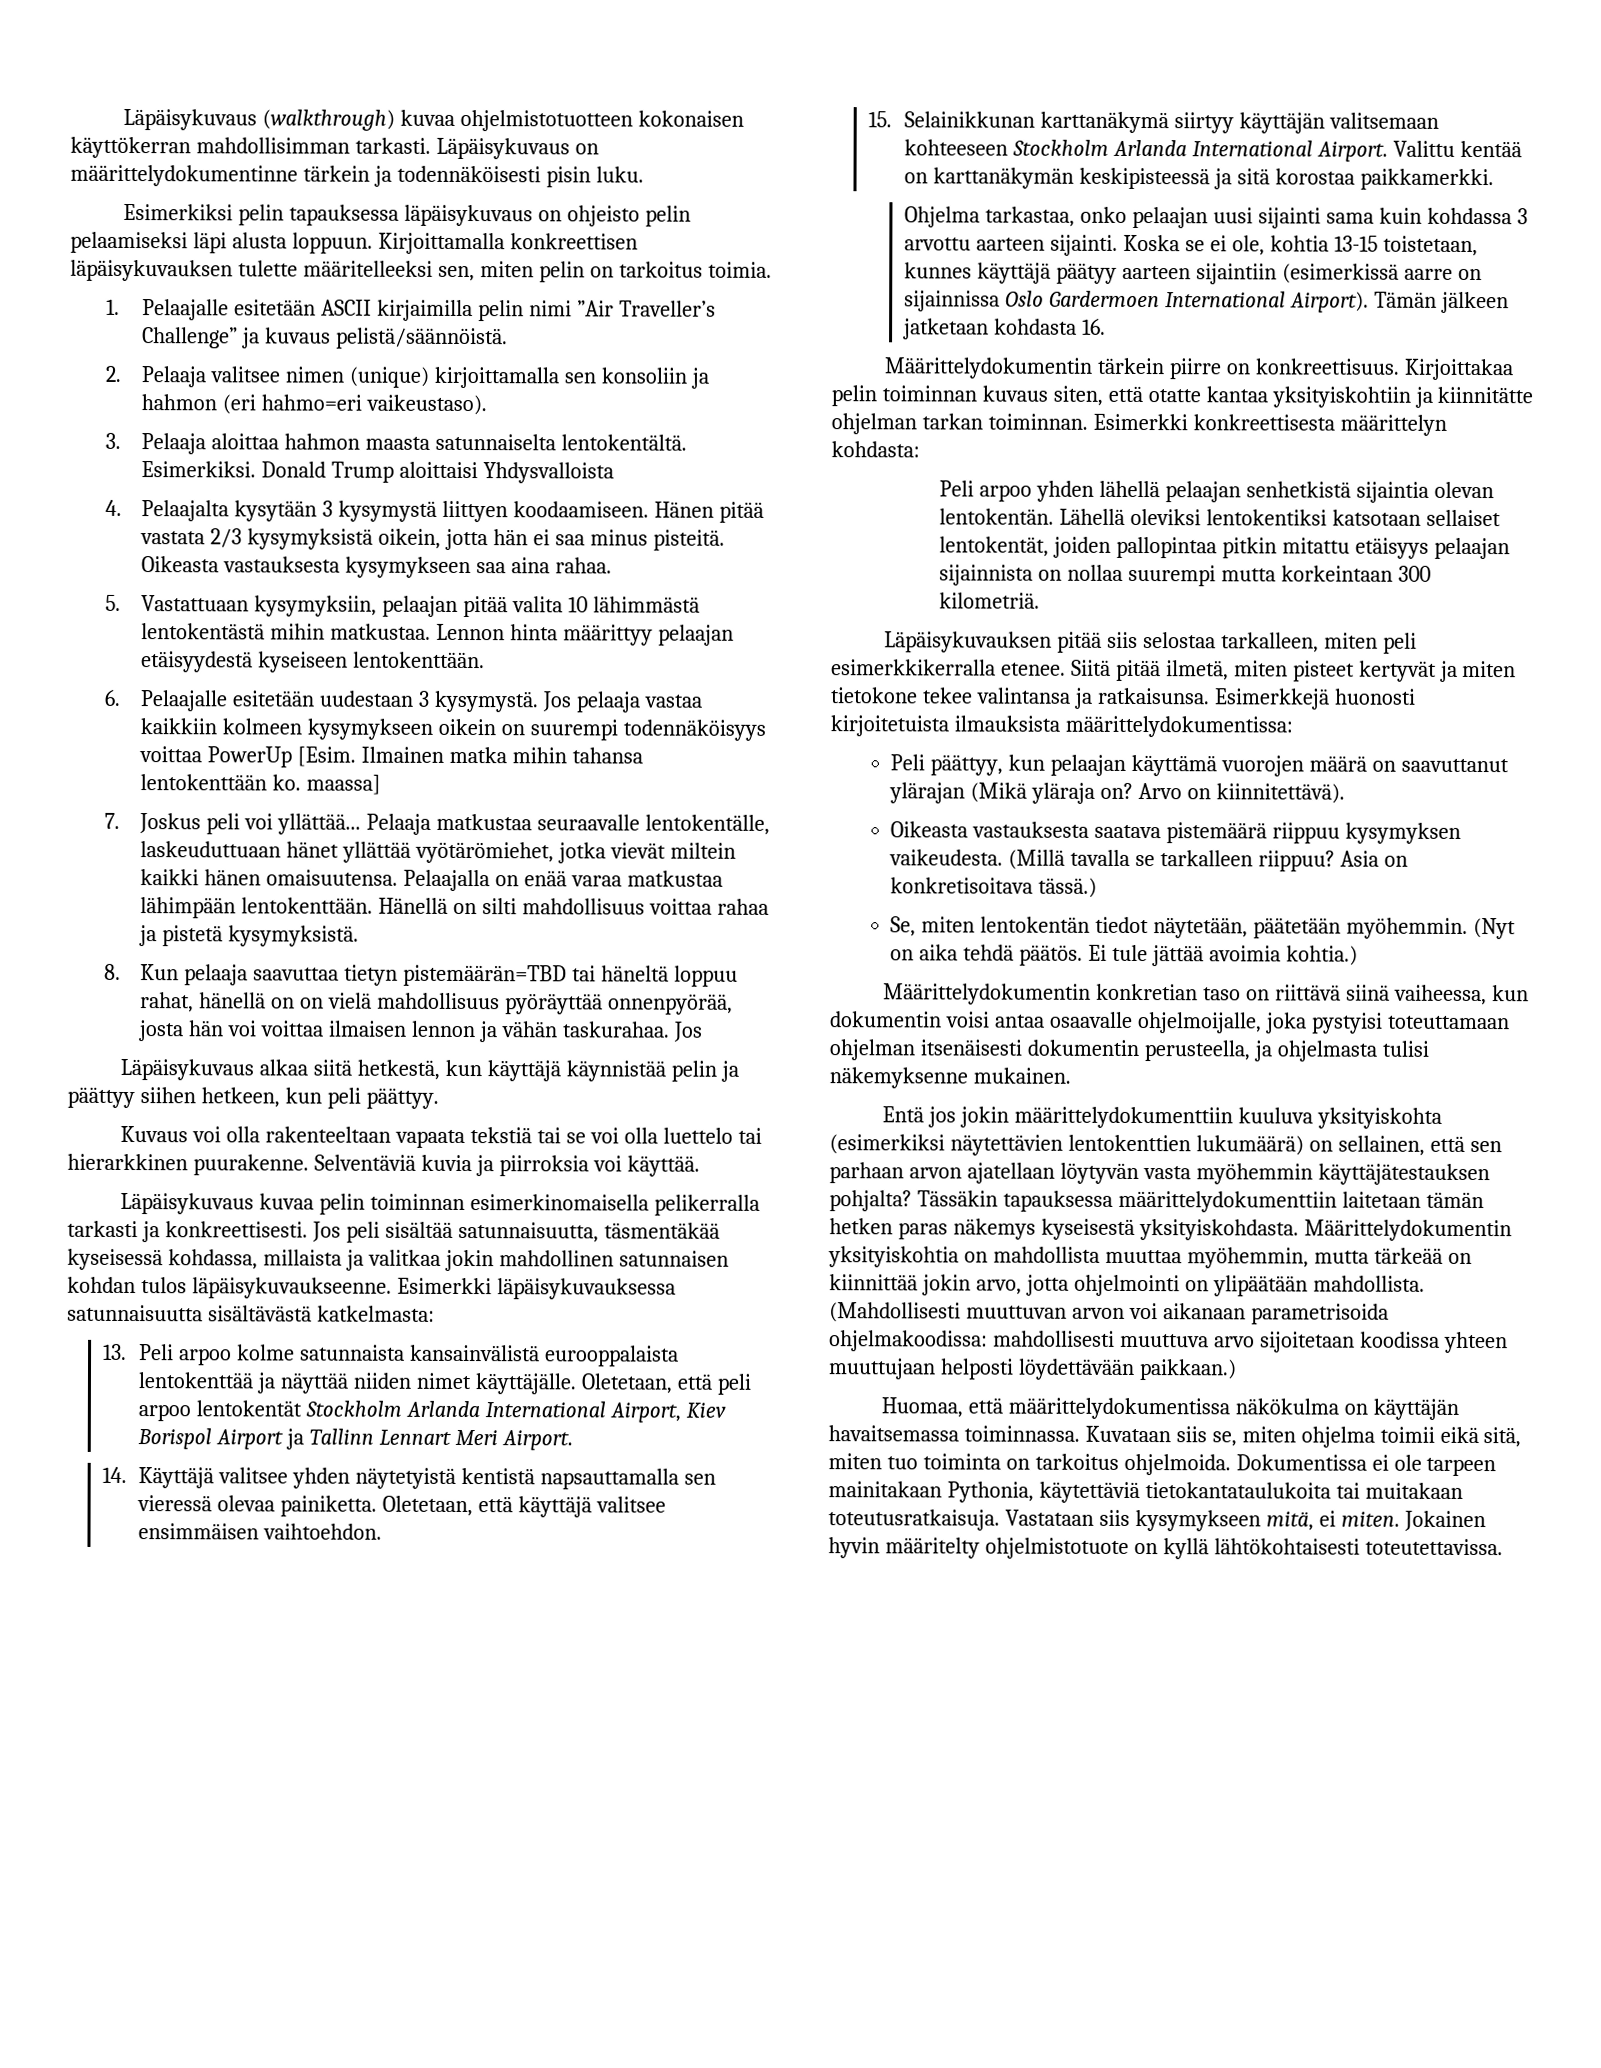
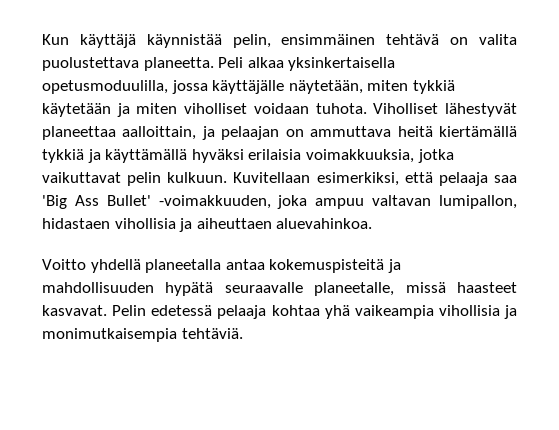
- Läpäisykuvaus (walkthrough) kuvaa ohjelmistotuotteen kokonaisen käyttökerran mahdollisimman tarkasti. Läpäisykuvaus on määrittelydokumentinne tärkein ja todennäköisesti pisin luku.
- Esimerkiksi pelin tapauksessa läpäisykuvaus on ohjeisto pelin pelaamiseksi läpi alusta loppuun. Kirjoittamalla konkreettisen läpäisykuvauksen tulette määritelleeksi sen, miten pelin on tarkoitus toimia.
- 1. Pelaajalle esitetään ASCII kirjaimilla pelin nimi ”Air Traveller’s Challenge” ja kuvaus pelistä/säännöistä.
- 2. Pelaaja valitsee nimen (unique) kirjoittamalla sen konsoliin ja hahmon (eri hahmo=eri vaikeustaso).
- 3. Pelaaja aloittaa hahmon maasta satunnaiselta lentokentältä. Esimerkiksi. Donald Trump aloittaisi Yhdysvalloista
- 4. Pelaajalta kysytään 3 kysymystä liittyen koodaamiseen. Hänen pitää vastata 2/3 kysymyksistä oikein, jotta hän ei saa minus pisteitä. Oikeasta vastauksesta kysymykseen saa aina rahaa.
- 5. Vastattuaan kysymyksiin, pelaajan pitää valita 10 lähimmästä lentokentästä mihin matkustaa. Lennon hinta määrittyy pelaajan etäisyydestä kyseiseen lentokenttään.
- 6. Pelaajalle esitetään uudestaan 3 kysymystä. Jos pelaaja vastaa kaikkiin kolmeen kysymykseen oikein on suurempi todennäköisyys voittaa PowerUp [Esim. Ilmainen matka mihin tahansa lentokenttään ko. maassa]
- 7. Joskus peli voi yllättää... Pelaaja matkustaa seuraavalle lentokentälle, laskeuduttuaan hänet yllättää vyötärömiehet, jotka vievät miltein kaikki hänen omaisuutensa. Pelaajalla on enää varaa matkustaa lähimpään lentokenttään. Hänellä on silti mahdollisuus voittaa rahaa ja pistetä kysymyksistä.
- 8. Kun pelaaja saavuttaa tietyn pistemäärän=TBD tai häneltä loppuu rahat, hänellä on on vielä mahdollisuus pyöräyttää onnenpyörää, josta hän voi voittaa ilmaisen lennon ja vähän taskurahaa. Jos
- Läpäisykuvaus alkaa siitä hetkestä, kun käyttäjä käynnistää pelin ja päättyy siihen hetkeen, kun peli päättyy.
- Kuvaus voi olla rakenteeltaan vapaata tekstiä tai se voi olla luettelo tai hierarkkinen puurakenne. Selventäviä kuvia ja piirroksia voi käyttää.
- Läpäisykuvaus kuvaa pelin toiminnan esimerkinomaisella pelikerralla tarkasti ja konkreettisesti. Jos peli sisältää satunnaisuutta, täsmentäkää kyseisessä kohdassa, millaista ja valitkaa jokin mahdollinen satunnaisen kohdan tulos läpäisykuvaukseenne. Esimerkki läpäisykuvauksessa satunnaisuutta sisältävästä katkelmasta:
- 13. Peli arpoo kolme satunnaista kansainvälistä eurooppalaista lentokenttää ja näyttää niiden nimet käyttäjälle. Oletetaan, että peli arpoo lentokentät Stockholm Arlanda International Airport, Kiev Borispol Airport ja Tallinn Lennart Meri Airport.
- 14. Käyttäjä valitsee yhden näytetyistä kentistä napsauttamalla sen vieressä olevaa painiketta. Oletetaan, että käyttäjä valitsee ensimmäisen vaihtoehdon.
- 15. Selainikkunan karttanäkymä siirtyy käyttäjän valitsemaan kohteeseen Stockholm Arlanda International Airport. Valittu kentää on karttanäkymän keskipisteessä ja sitä korostaa paikkamerkki.
- Ohjelma tarkastaa, onko pelaajan uusi sijainti sama kuin kohdassa 3 arvottu aarteen sijainti. Koska se ei ole, kohtia 13-15 toistetaan, kunnes käyttäjä päätyy aarteen sijaintiin (esimerkissä aarre on sijainnissa Oslo Gardermoen International Airport). Tämän jälkeen jatketaan kohdasta 16.
- Määrittelydokumentin tärkein piirre on konkreettisuus. Kirjoittakaa pelin toiminnan kuvaus siten, että otatte kantaa yksityiskohtiin ja kiinnitätte ohjelman tarkan toiminnan. Esimerkki konkreettisesta määrittelyn kohdasta:
- Peli arpoo yhden lähellä pelaajan senhetkistä sijaintia olevan lentokentän. Lähellä oleviksi lentokentiksi katsotaan sellaiset lentokentät, joiden pallopintaa pitkin mitattu etäisyys pelaajan sijainnista on nollaa suurempi mutta korkeintaan 300 kilometriä.
- Läpäisykuvauksen pitää siis selostaa tarkalleen, miten peli esimerkkikerralla etenee. Siitä pitää ilmetä, miten pisteet kertyvät ja miten tietokone tekee valintansa ja ratkaisunsa. Esimerkkejä huonosti kirjoitetuista ilmauksista määrittelydokumentissa:
- Peli päättyy, kun pelaajan käyttämä vuorojen määrä on saavuttanut ylärajan (Mikä yläraja on? Arvo on kiinnitettävä).
- Oikeasta vastauksesta saatava pistemäärä riippuu kysymyksen vaikeudesta. (Millä tavalla se tarkalleen riippuu? Asia on konkretisoitava tässä.)
- Se, miten lentokentän tiedot näytetään, päätetään myöhemmin. (Nyt on aika tehdä päätös. Ei tule jättää avoimia kohtia.)
- Määrittelydokumentin konkretian taso on riittävä siinä vaiheessa, kun dokumentin voisi antaa osaavalle ohjelmoijalle, joka pystyisi toteuttamaan ohjelman itsenäisesti dokumentin perusteella, ja ohjelmasta tulisi näkemyksenne mukainen.
- Entä jos jokin määrittelydokumenttiin kuuluva yksityiskohta (esimerkiksi näytettävien lentokenttien lukumäärä) on sellainen, että sen parhaan arvon ajatellaan löytyvän vasta myöhemmin käyttäjätestauksen pohjalta? Tässäkin tapauksessa määrittelydokumenttiin laitetaan tämän hetken paras näkemys kyseisestä yksityiskohdasta. Määrittelydokumentin yksityiskohtia on mahdollista muuttaa myöhemmin, mutta tärkeää on kiinnittää jokin arvo, jotta ohjelmointi on ylipäätään mahdollista. (Mahdollisesti muuttuvan arvon voi aikanaan parametrisoida ohjelmakoodissa: mahdollisesti muuttuva arvo sijoitetaan koodissa yhteen muuttujaan helposti löydettävään paikkaan.)
- Huomaa, että määrittelydokumentissa näkökulma on käyttäjän havaitsemassa toiminnassa. Kuvataan siis se, miten ohjelma toimii eikä sitä, miten tuo toiminta on tarkoitus ohjelmoida. Dokumentissa ei ole tarpeen mainitakaan Pythonia, käytettäviä tietokantataulukoita tai muitakaan toteutusratkaisuja. Vastataan siis kysymykseen mitä, ei miten. Jokainen hyvin määritelty ohjelmistotuote on kyllä lähtökohtaisesti toteutettavissa.
+ Kun käyttäjä käynnistää pelin, ensimmäinen tehtävä on valita puolustettava planeetta. Peli alkaa yksinkertaisella opetusmoduulilla, jossa käyttäjälle näytetään, miten tykkiä käytetään ja miten viholliset voidaan tuhota. Viholliset lähestyvät planeettaa aalloittain, ja pelaajan on ammuttava heitä kiertämällä tykkiä ja käyttämällä hyväksi erilaisia voimakkuuksia, jotka vaikuttavat pelin kulkuun. Kuvitellaan esimerkiksi, että pelaaja saa 'Big Ass Bullet' -voimakkuuden, joka ampuu valtavan lumipallon, hidastaen vihollisia ja aiheuttaen aluevahinkoa.
+ Voitto yhdellä planeetalla antaa kokemuspisteitä ja mahdollisuuden hypätä seuraavalle planeetalle, missä haasteet kasvavat. Pelin edetessä pelaaja kohtaa yhä vaikeampia vihollisia ja monimutkaisempia tehtäviä.

